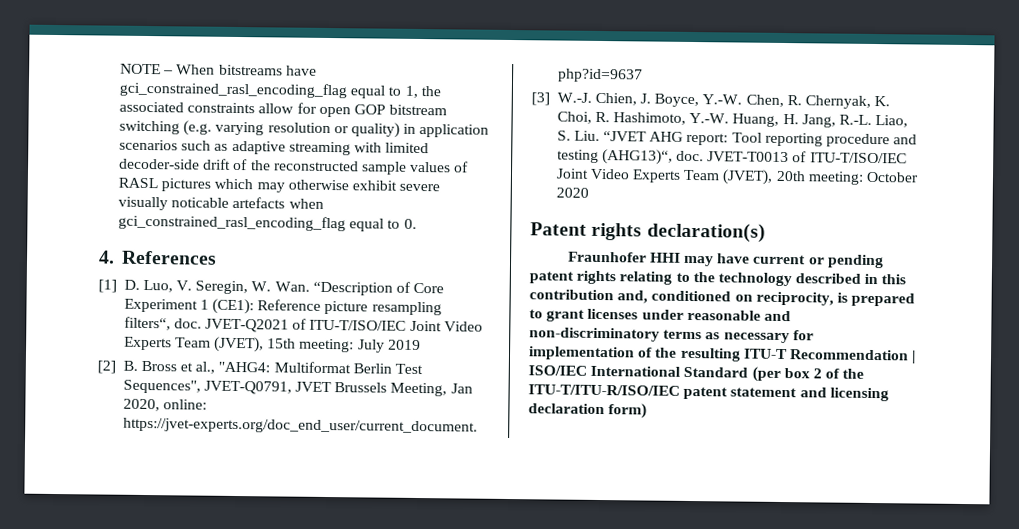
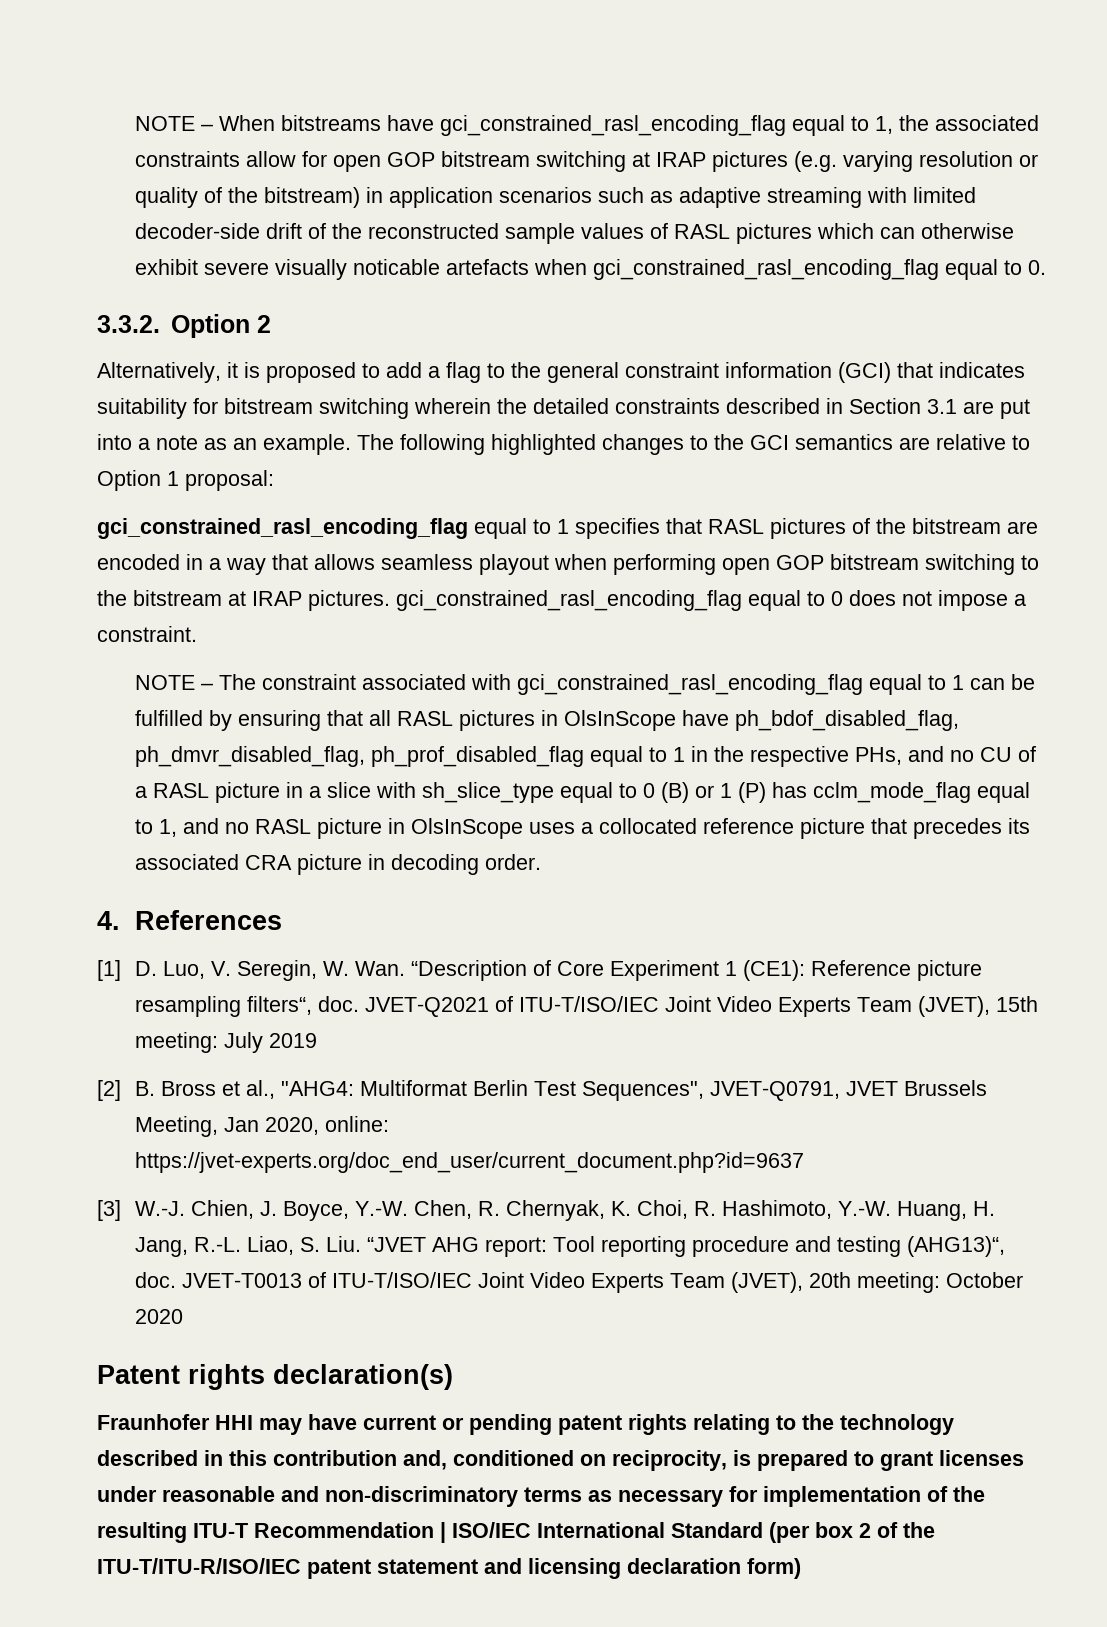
- NOTE – When bitstreams have gci_constrained_rasl_encoding_flag equal to 1, the associated constraints allow for open GOP bitstream switching (e.g. varying resolution or quality) in application scenarios such as adaptive streaming with limited decoder-side drift of the reconstructed sample values of RASL pictures which may otherwise exhibit severe visually noticable artefacts when gci_constrained_rasl_encoding_flag equal to 0.
+ NOTE – When bitstreams have gci_constrained_rasl_encoding_flag equal to 1, the associated constraints allow for open GOP bitstream switching at IRAP pictures (e.g. varying resolution or quality of the bitstream) in application scenarios such as adaptive streaming with limited decoder-side drift of the reconstructed sample values of RASL pictures which can otherwise exhibit severe visually noticable artefacts when gci_constrained_rasl_encoding_flag equal to 0.
+ 3.3.2. Option 2
+ Alternatively, it is proposed to add a flag to the general constraint information (GCI) that indicates suitability for bitstream switching wherein the detailed constraints described in Section 3.1 are put into a note as an example. The following highlighted changes to the GCI semantics are relative to Option 1 proposal:
+ gci_constrained_rasl_encoding_flag equal to 1 specifies that RASL pictures of the bitstream are encoded in a way that allows seamless playout when performing open GOP bitstream switching to the bitstream at IRAP pictures. gci_constrained_rasl_encoding_flag equal to 0 does not impose a constraint.
+ NOTE – The constraint associated with gci_constrained_rasl_encoding_flag equal to 1 can be fulfilled by ensuring that all RASL pictures in OlsInScope have ph_bdof_disabled_flag, ph_dmvr_disabled_flag, ph_prof_disabled_flag equal to 1 in the respective PHs, and no CU of a RASL picture in a slice with sh_slice_type equal to 0 (B) or 1 (P) has cclm_mode_flag equal to 1, and no RASL picture in OlsInScope uses a collocated reference picture that precedes its associated CRA picture in decoding order.

